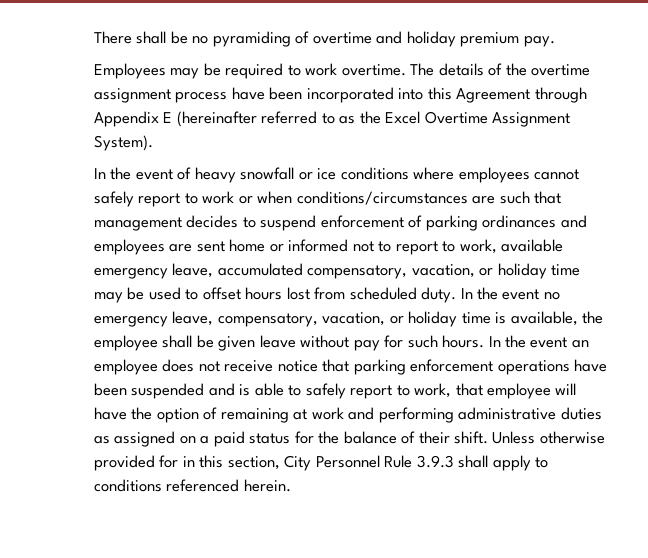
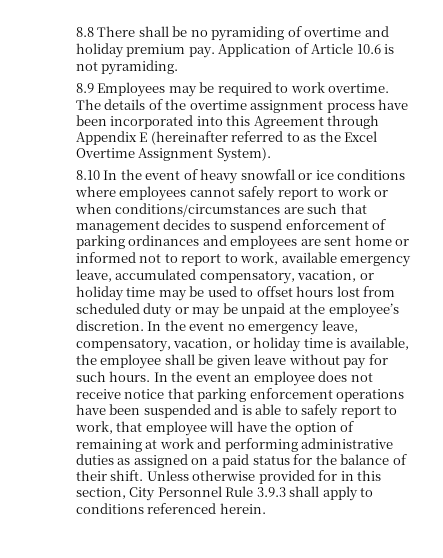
- There shall be no pyramiding of overtime and holiday premium pay.
- Employees may be required to work overtime.
+ 8.8 There shall be no pyramiding of overtime and holiday premium pay. Application of Article 10.6 is not pyramiding.
+ 8.9 Employees may be required to work overtime.
- In the event of heavy snowfall or ice conditions where employees cannot safely report to work or when conditions/circumstances are such that management decides to suspend enforcement of parking ordinances and employees are sent home or informed not to report to work, available emergency leave, accumulated compensatory, vacation, or holiday time may be used to offset hours lost from scheduled duty.
+ 8.10 In the event of heavy snowfall or ice conditions where employees cannot safely report to work or when conditions/circumstances are such that management decides to suspend enforcement of parking ordinances and employees are sent home or informed not to report to work, available emergency leave, accumulated compensatory, vacation, or holiday time may be used to offset hours lost from scheduled duty or may be unpaid at the employee’s discretion.

